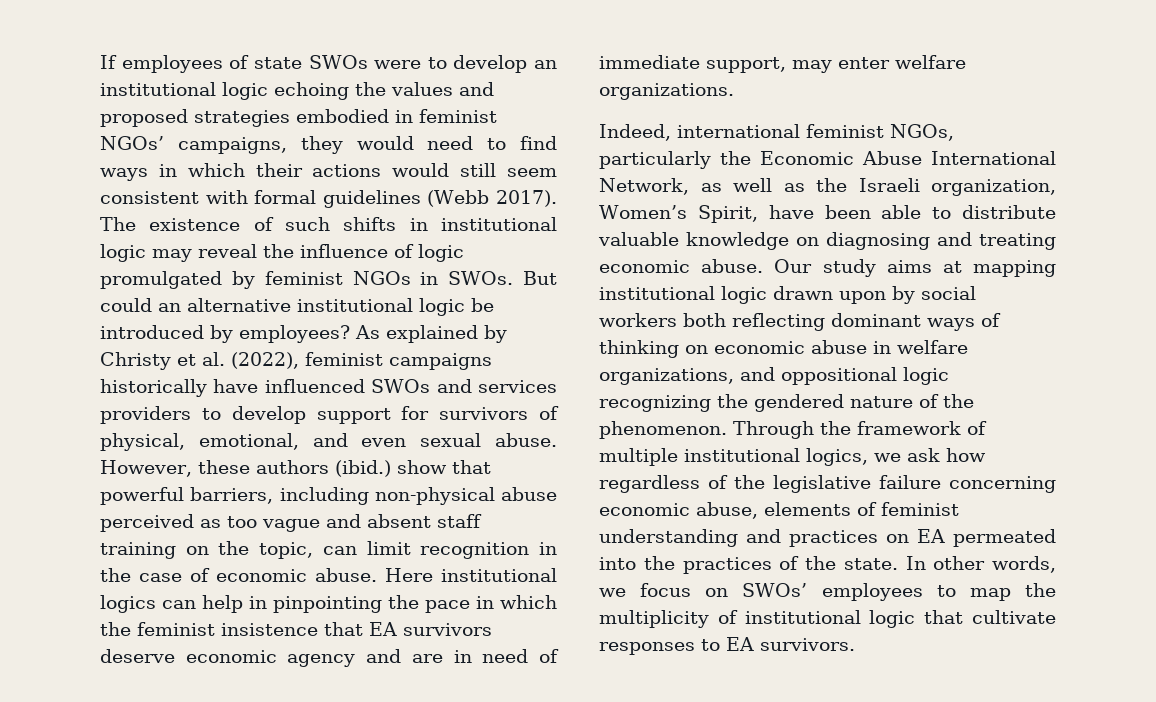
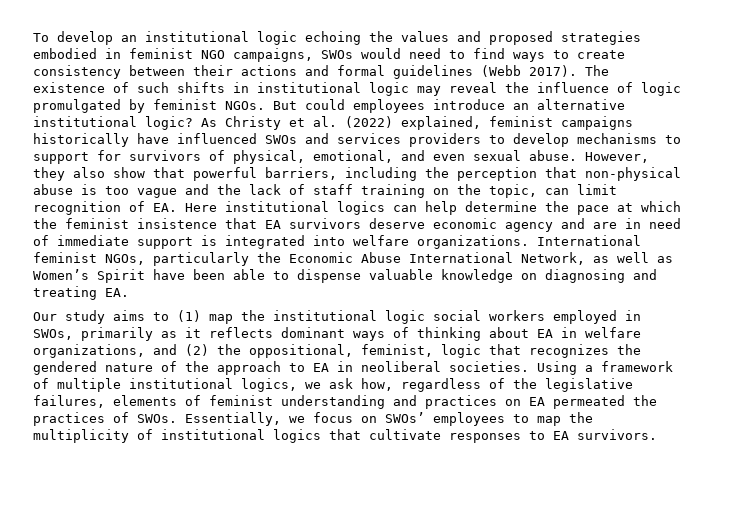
- If employees of state SWOs were to develop an institutional logic echoing the values and proposed strategies embodied in feminist NGOs’ campaigns, they would need to find ways in which their actions would still seem consistent with formal guidelines (Webb 2017).
+ To develop an institutional logic echoing the values and proposed strategies embodied in feminist NGO campaigns, SWOs would need to find ways to create consistency between their actions and formal guidelines (Webb 2017).
- The existence of such shifts in institutional logic may reveal the influence of logic promulgated by feminist NGOs in SWOs. But could an alternative institutional logic be introduced by employees? As explained by Christy et al. (2022), feminist campaigns historically have influenced SWOs and services providers to develop support for survivors of physical, emotional, and even sexual abuse.
+ The existence of such shifts in institutional logic may reveal the influence of logic promulgated by feminist NGOs. But could employees introduce an alternative institutional logic? As Christy et al. (2022) explained, feminist campaigns historically have influenced SWOs and services providers to develop mechanisms to support for survivors of physical, emotional, and even sexual abuse.
- However, these authors (ibid.) show that powerful barriers, including non-physical abuse perceived as too vague and absent staff training on the topic, can limit recognition in the case of economic abuse. Here institutional logics can help in pinpointing the pace in which the feminist insistence that EA survivors deserve economic agency and are in need of immediate support, may enter welfare organizations.
- Indeed, international feminist NGOs, particularly the Economic Abuse International Network, as well as the Israeli organization, Women’s Spirit, have been able to distribute valuable knowledge on diagnosing and treating economic abuse. Our study aims at mapping institutional logic drawn upon by social workers both reflecting dominant ways of thinking on economic abuse in welfare organizations, and oppositional logic recognizing the gendered nature of the phenomenon. Through the framework of multiple institutional logics, we ask how regardless of the legislative failure concerning economic abuse, elements of feminist understanding and practices on EA permeated into the practices of the state. In other words, we focus on SWOs’ employees to map the multiplicity of institutional logic that cultivate responses to EA survivors.
+ However, they also show that powerful barriers, including the perception that non-physical abuse is too vague and the lack of staff training on the topic, can limit recognition of EA. Here institutional logics can help determine the pace at which the feminist insistence that EA survivors deserve economic agency and are in need of immediate support is integrated into welfare organizations. International feminist NGOs, particularly the Economic Abuse International Network, as well as Women’s Spirit have been able to dispense valuable knowledge on diagnosing and treating EA.
+ Our study aims to (1) map the institutional logic social workers employed in SWOs, primarily as it reflects dominant ways of thinking about EA in welfare organizations, and (2) the oppositional, feminist, logic that recognizes the gendered nature of the approach to EA in neoliberal societies. Using a framework of multiple institutional logics, we ask how, regardless of the legislative failures, elements of feminist understanding and practices on EA permeated the practices of SWOs. Essentially, we focus on SWOs’ employees to map the multiplicity of institutional logics that cultivate responses to EA survivors.

